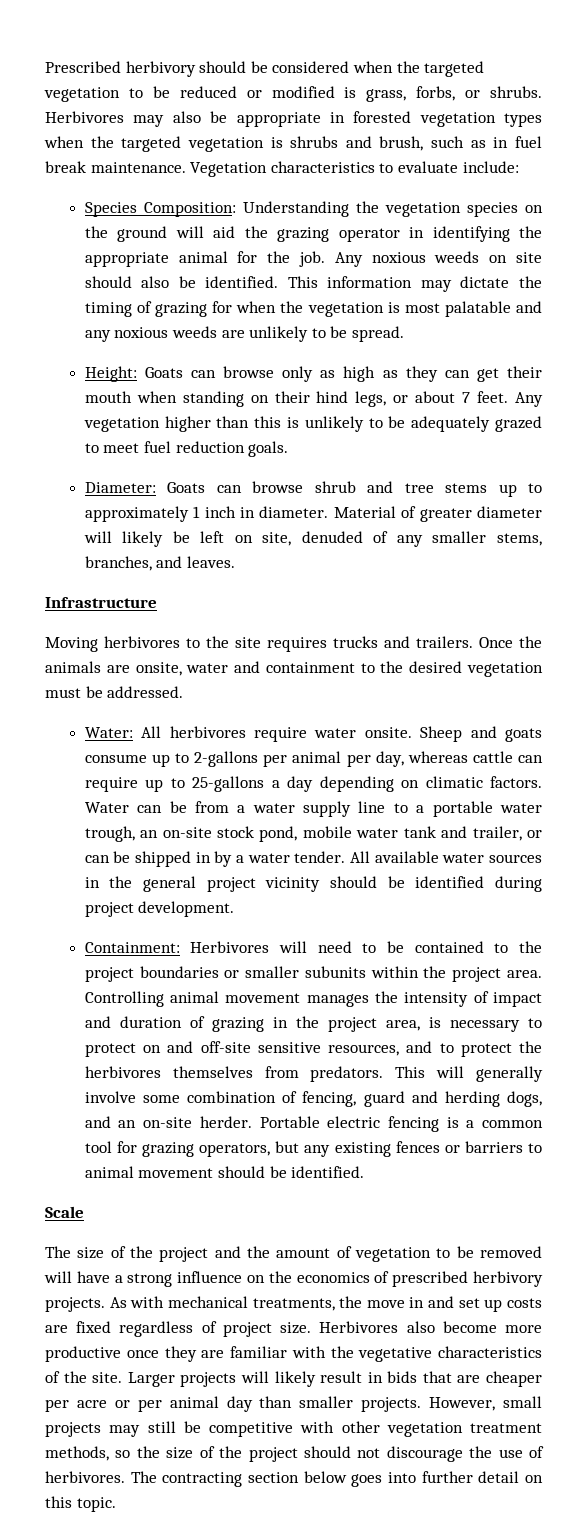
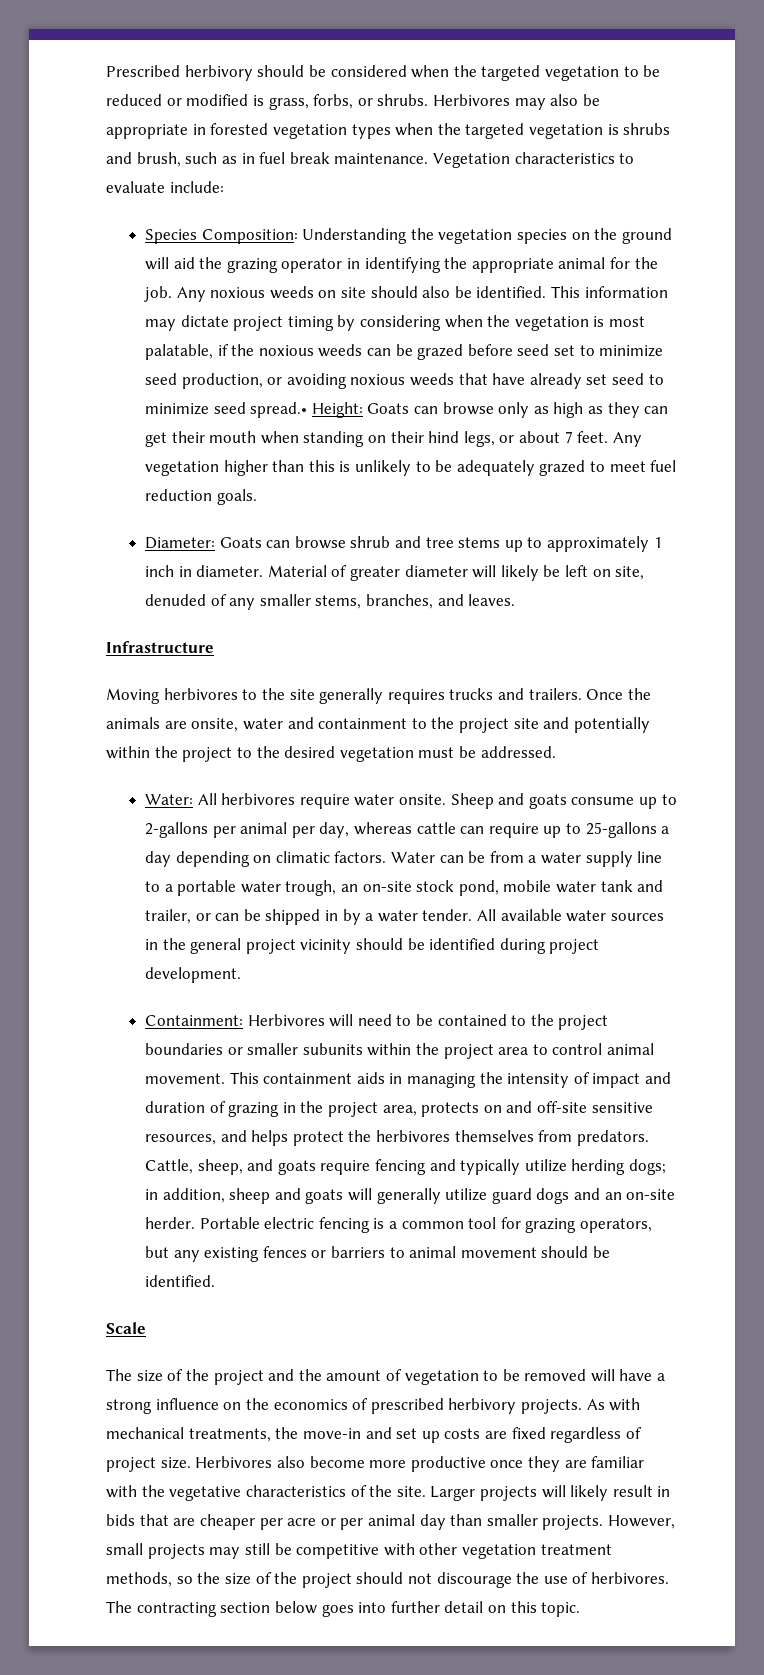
- This information may dictate the timing of grazing for when the vegetation is most palatable and any noxious weeds are unlikely to be spread.
- Height: Goats can browse only as high as they can get their mouth when standing on their hind legs, or about 7 feet.
+ This information may dictate project timing by considering when the vegetation is most palatable, if the noxious weeds can be grazed before seed set to minimize seed production, or avoiding noxious weeds that have already set seed to minimize seed spread.• Height: Goats can browse only as high as they can get their mouth when standing on their hind legs, or about 7 feet.
- Moving herbivores to the site requires trucks and trailers.
+ Moving herbivores to the site generally requires trucks and trailers.
- Once the animals are onsite, water and containment to the desired vegetation must be addressed.
+ Once the animals are onsite, water and containment to the project site and potentially within the project to the desired vegetation must be addressed.
- Containment: Herbivores will need to be contained to the project boundaries or smaller subunits within the project area. Controlling animal movement manages the intensity of impact and duration of grazing in the project area, is necessary to protect on and off-site sensitive resources, and to protect the herbivores themselves from predators.
+ Containment: Herbivores will need to be contained to the project boundaries or smaller subunits within the project area to control animal movement. This containment aids in managing the intensity of impact and duration of grazing in the project area, protects on and off-site sensitive resources, and helps protect the herbivores themselves from predators.
- This will generally involve some combination of fencing, guard and herding dogs, and an on-site herder.
+ Cattle, sheep, and goats require fencing and typically utilize herding dogs; in addition, sheep and goats will generally utilize guard dogs and an on-site herder.
- As with mechanical treatments, the move in and set up costs are fixed regardless of project size.
+ As with mechanical treatments, the move-in and set up costs are fixed regardless of project size.

